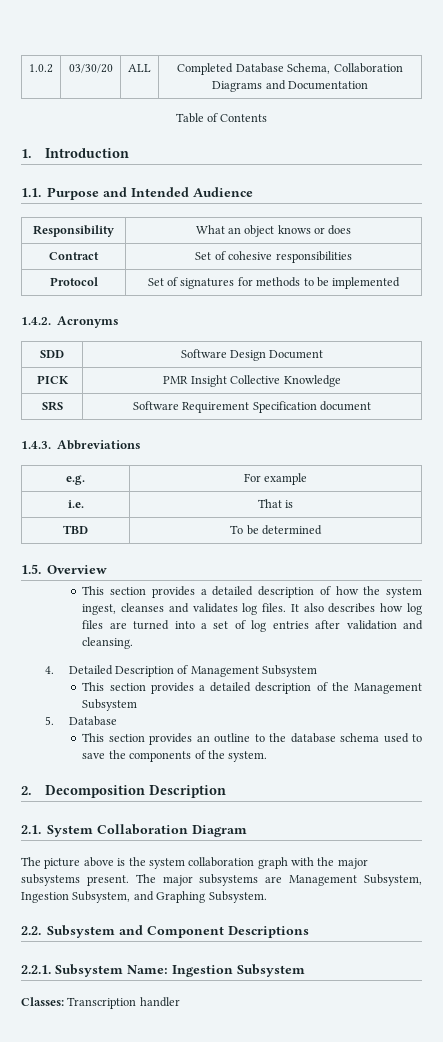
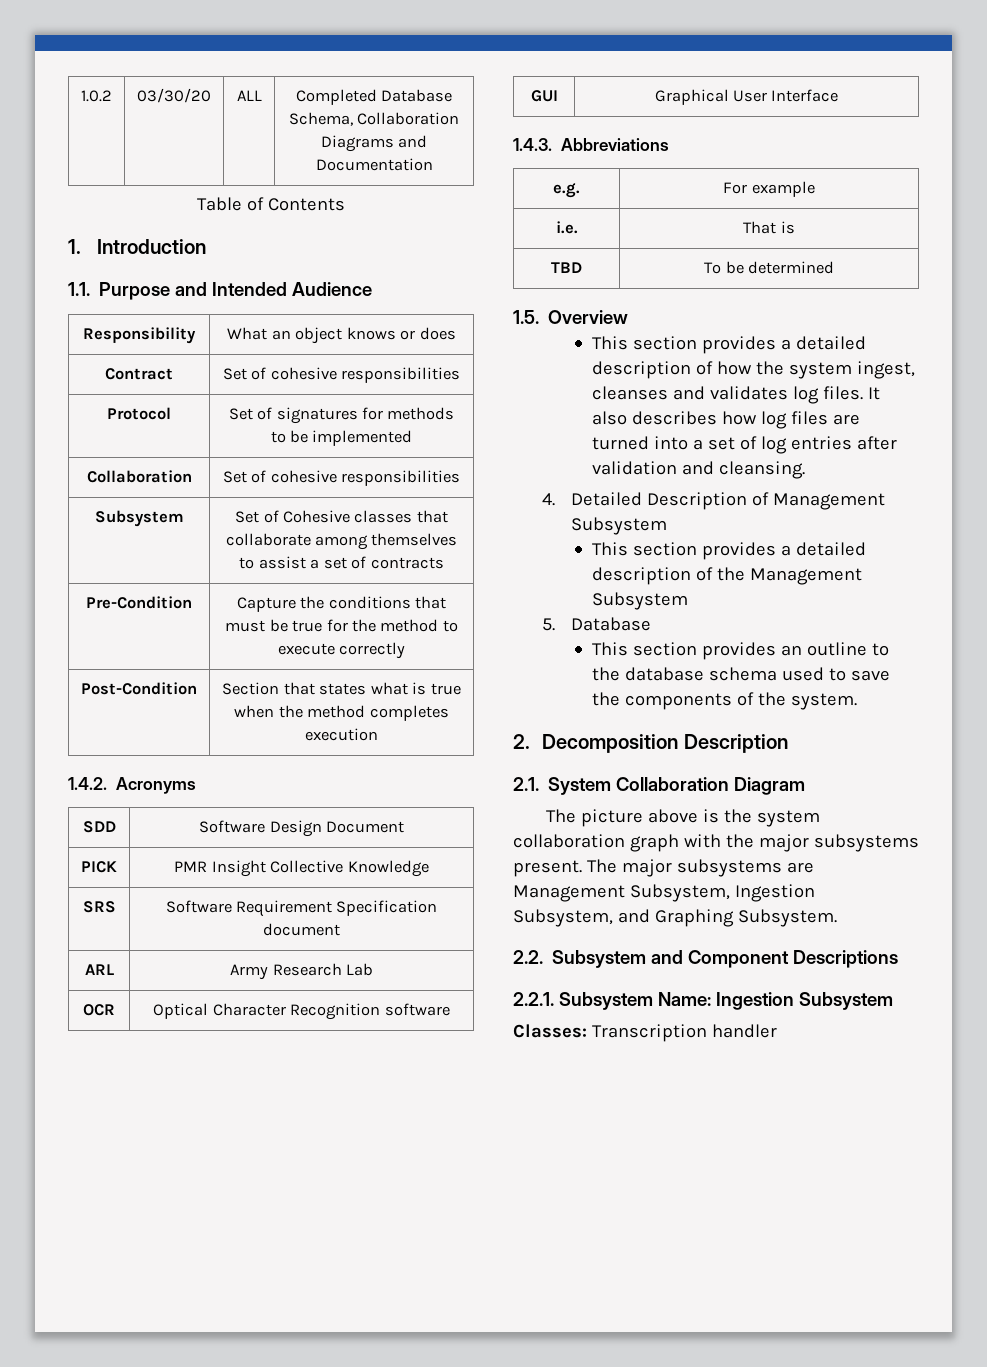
+ Collaboration | Set of cohesive responsibilities
+ Subsystem | Set of Cohesive classes that collaborate among themselves to assist a set of contracts
+ Pre-Condition | Capture the conditions that must be true for the method to execute correctly
+ Post-Condition | Section that states what is true when the method completes execution
+ ARL | Army Research Lab
+ OCR | Optical Character Recognition software
+ GUI | Graphical User Interface

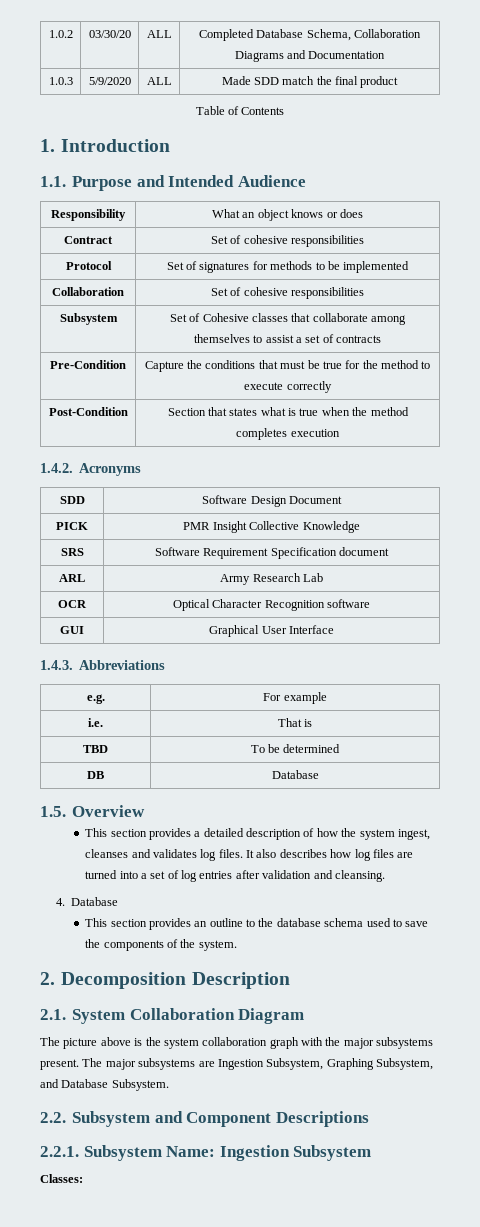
+ 1.0.3 | 5/9/2020 | ALL | Made SDD match the final product
+ DB | Database
- 4. Detailed Description of Management Subsystem
- This section provides a detailed description of the Management Subsystem
- 5. Database
+ 4. Database
- The major subsystems are Management Subsystem, Ingestion Subsystem, and Graphing Subsystem.
+ The major subsystems are Ingestion Subsystem, Graphing Subsystem, and Database Subsystem.
- Classes: Transcription handler
+ Classes:

